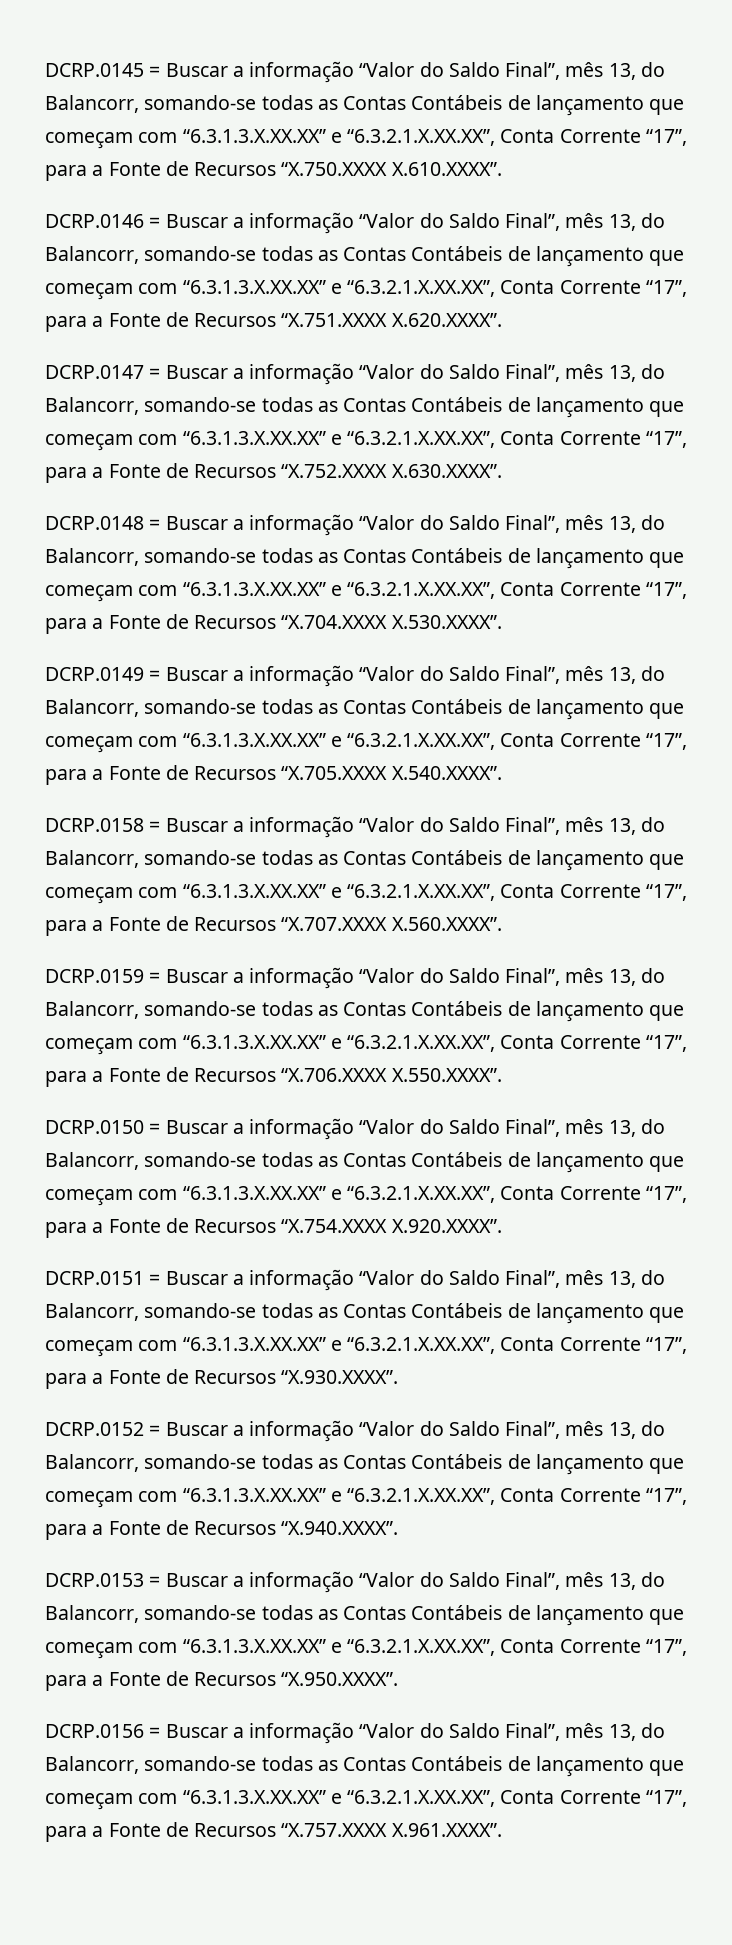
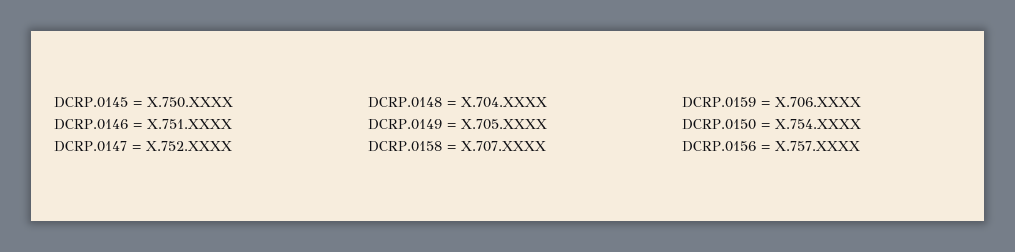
- DCRP.0145 = Buscar a informação “Valor do Saldo Final”, mês 13, do Balancorr, somando-se todas as Contas Contábeis de lançamento que começam com “6.3.1.3.X.XX.XX” e “6.3.2.1.X.XX.XX”, Conta Corrente “17”, para a Fonte de Recursos “X.750.XXXX X.610.XXXX”.
- DCRP.0146 = Buscar a informação “Valor do Saldo Final”, mês 13, do Balancorr, somando-se todas as Contas Contábeis de lançamento que começam com “6.3.1.3.X.XX.XX” e “6.3.2.1.X.XX.XX”, Conta Corrente “17”, para a Fonte de Recursos “X.751.XXXX X.620.XXXX”.
- DCRP.0147 = Buscar a informação “Valor do Saldo Final”, mês 13, do Balancorr, somando-se todas as Contas Contábeis de lançamento que começam com “6.3.1.3.X.XX.XX” e “6.3.2.1.X.XX.XX”, Conta Corrente “17”, para a Fonte de Recursos “X.752.XXXX X.630.XXXX”.
- DCRP.0148 = Buscar a informação “Valor do Saldo Final”, mês 13, do Balancorr, somando-se todas as Contas Contábeis de lançamento que começam com “6.3.1.3.X.XX.XX” e “6.3.2.1.X.XX.XX”, Conta Corrente “17”, para a Fonte de Recursos “X.704.XXXX X.530.XXXX”.
- DCRP.0149 = Buscar a informação “Valor do Saldo Final”, mês 13, do Balancorr, somando-se todas as Contas Contábeis de lançamento que começam com “6.3.1.3.X.XX.XX” e “6.3.2.1.X.XX.XX”, Conta Corrente “17”, para a Fonte de Recursos “X.705.XXXX X.540.XXXX”.
- DCRP.0158 = Buscar a informação “Valor do Saldo Final”, mês 13, do Balancorr, somando-se todas as Contas Contábeis de lançamento que começam com “6.3.1.3.X.XX.XX” e “6.3.2.1.X.XX.XX”, Conta Corrente “17”, para a Fonte de Recursos “X.707.XXXX X.560.XXXX”.
- DCRP.0159 = Buscar a informação “Valor do Saldo Final”, mês 13, do Balancorr, somando-se todas as Contas Contábeis de lançamento que começam com “6.3.1.3.X.XX.XX” e “6.3.2.1.X.XX.XX”, Conta Corrente “17”, para a Fonte de Recursos “X.706.XXXX X.550.XXXX”.
- DCRP.0150 = Buscar a informação “Valor do Saldo Final”, mês 13, do Balancorr, somando-se todas as Contas Contábeis de lançamento que começam com “6.3.1.3.X.XX.XX” e “6.3.2.1.X.XX.XX”, Conta Corrente “17”, para a Fonte de Recursos “X.754.XXXX X.920.XXXX”.
- DCRP.0151 = Buscar a informação “Valor do Saldo Final”, mês 13, do Balancorr, somando-se todas as Contas Contábeis de lançamento que começam com “6.3.1.3.X.XX.XX” e “6.3.2.1.X.XX.XX”, Conta Corrente “17”, para a Fonte de Recursos “X.930.XXXX”.
- DCRP.0152 = Buscar a informação “Valor do Saldo Final”, mês 13, do Balancorr, somando-se todas as Contas Contábeis de lançamento que começam com “6.3.1.3.X.XX.XX” e “6.3.2.1.X.XX.XX”, Conta Corrente “17”, para a Fonte de Recursos “X.940.XXXX”.
- DCRP.0153 = Buscar a informação “Valor do Saldo Final”, mês 13, do Balancorr, somando-se todas as Contas Contábeis de lançamento que começam com “6.3.1.3.X.XX.XX” e “6.3.2.1.X.XX.XX”, Conta Corrente “17”, para a Fonte de Recursos “X.950.XXXX”.
- DCRP.0156 = Buscar a informação “Valor do Saldo Final”, mês 13, do Balancorr, somando-se todas as Contas Contábeis de lançamento que começam com “6.3.1.3.X.XX.XX” e “6.3.2.1.X.XX.XX”, Conta Corrente “17”, para a Fonte de Recursos “X.757.XXXX X.961.XXXX”.
+ DCRP.0145 = X.750.XXXX
+ DCRP.0146 = X.751.XXXX
+ DCRP.0147 = X.752.XXXX
+ DCRP.0148 = X.704.XXXX
+ DCRP.0149 = X.705.XXXX
+ DCRP.0158 = X.707.XXXX
+ DCRP.0159 = X.706.XXXX
+ DCRP.0150 = X.754.XXXX
+ DCRP.0156 = X.757.XXXX

